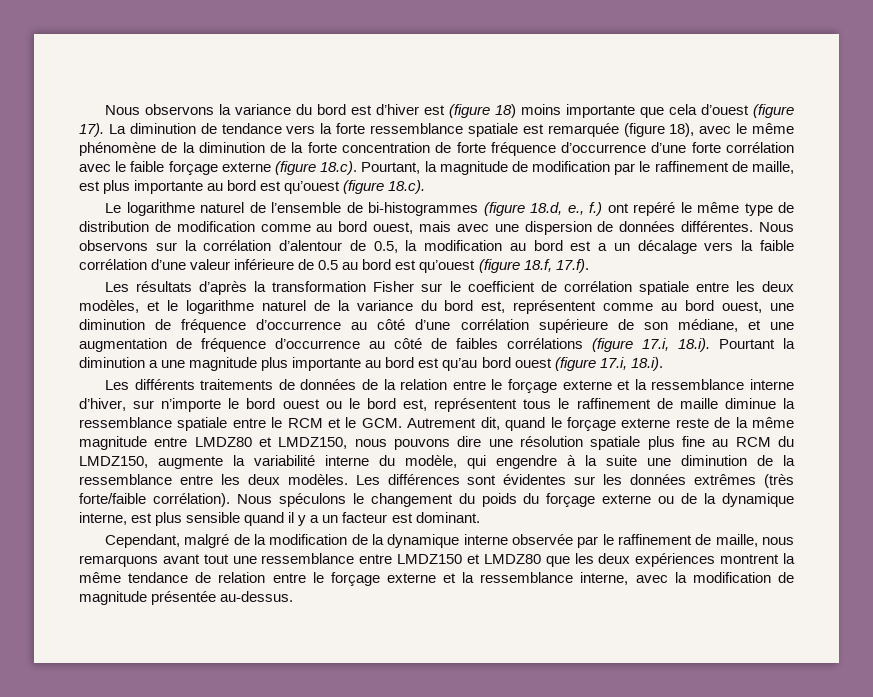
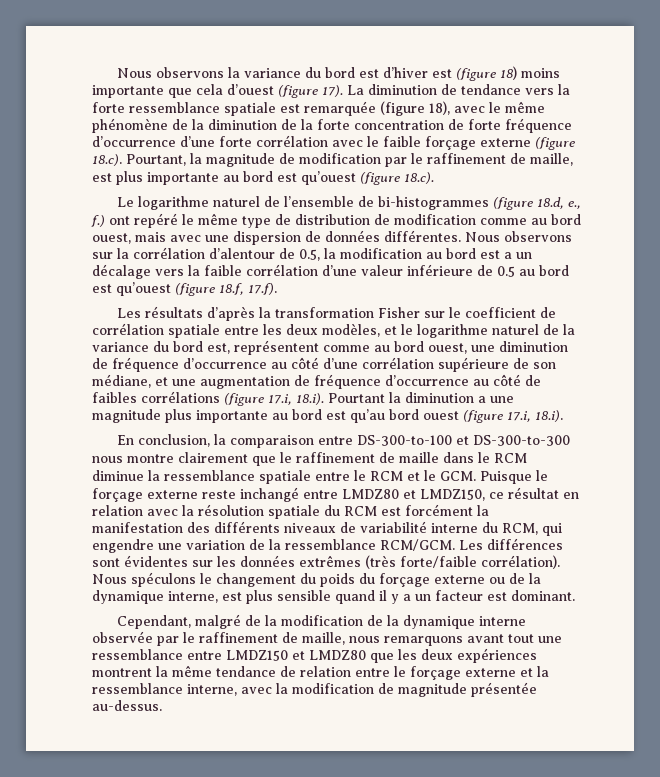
- Les différents traitements de données de la relation entre le forçage externe et la ressemblance interne d’hiver, sur n’importe le bord ouest ou le bord est, représentent tous le raffinement de maille diminue la ressemblance spatiale entre le RCM et le GCM. Autrement dit, quand le forçage externe reste de la même magnitude entre LMDZ80 et LMDZ150, nous pouvons dire une résolution spatiale plus fine au RCM du LMDZ150, augmente la variabilité interne du modèle, qui engendre à la suite une diminution de la ressemblance entre les deux modèles.
+ En conclusion, la comparaison entre DS-300-to-100 et DS-300-to-300 nous montre clairement que le raffinement de maille dans le RCM diminue la ressemblance spatiale entre le RCM et le GCM. Puisque le forçage externe reste inchangé entre LMDZ80 et LMDZ150, ce résultat en relation avec la résolution spatiale du RCM est forcément la manifestation des différents niveaux de variabilité interne du RCM, qui engendre une variation de la ressemblance RCM/GCM.

